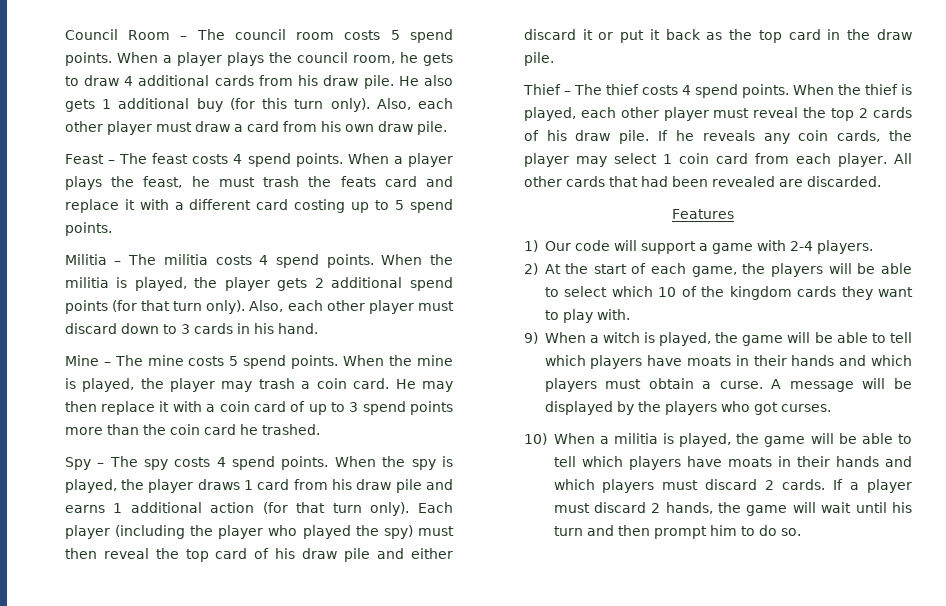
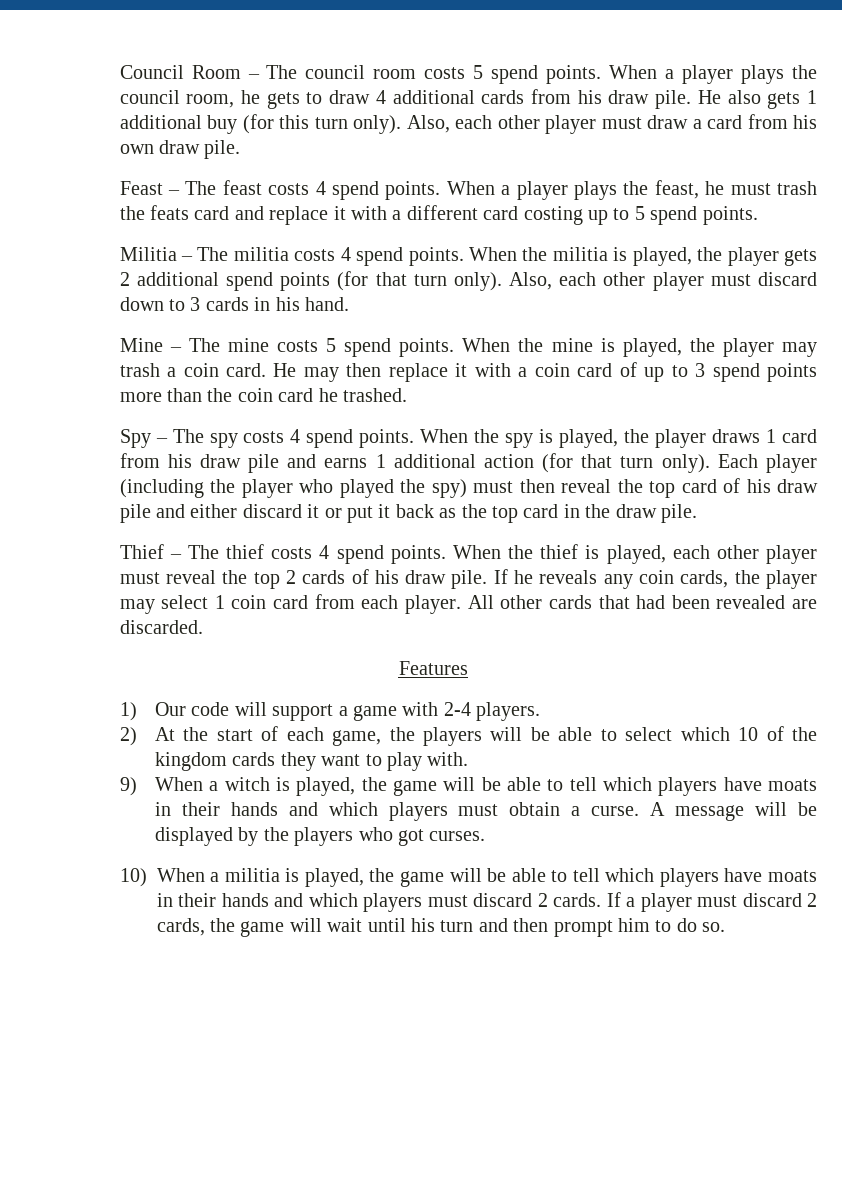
- If a player must discard 2 hands, the game will wait until his turn and then prompt him to do so.
+ If a player must discard 2 cards, the game will wait until his turn and then prompt him to do so.

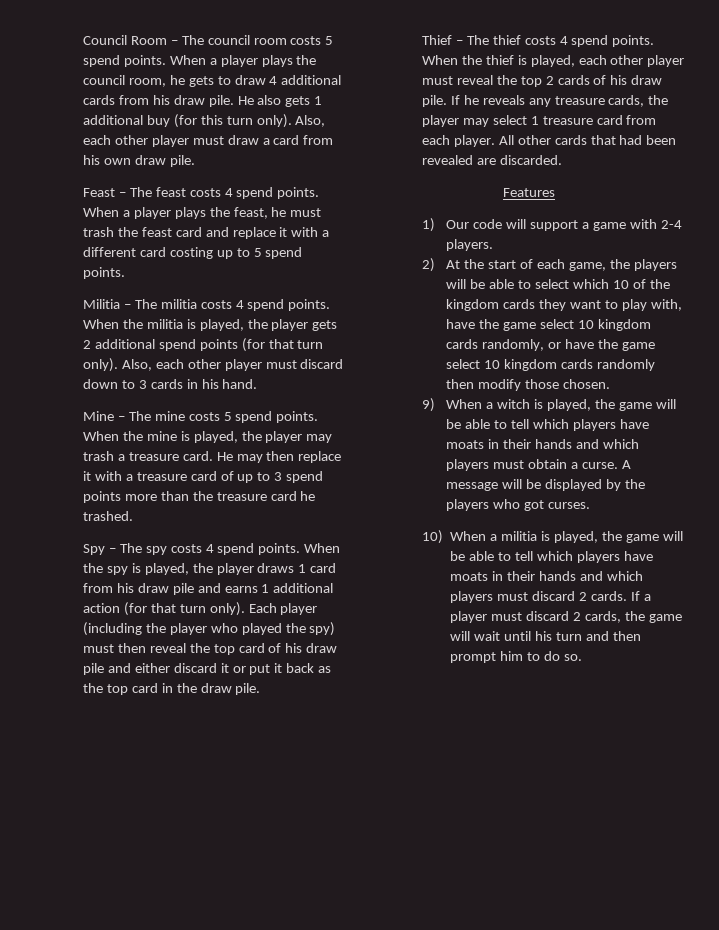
- When a player plays the feast, he must trash the feats card and replace it with a different card costing up to 5 spend points.
+ When a player plays the feast, he must trash the feast card and replace it with a different card costing up to 5 spend points.
- When the mine is played, the player may trash a coin card.
+ When the mine is played, the player may trash a treasure card.
- He may then replace it with a coin card of up to 3 spend points more than the coin card he trashed.
+ He may then replace it with a treasure card of up to 3 spend points more than the treasure card he trashed.
- If he reveals any coin cards, the player may select 1 coin card from each player.
+ If he reveals any treasure cards, the player may select 1 treasure card from each player.
- 2) At the start of each game, the players will be able to select which 10 of the kingdom cards they want to play with.
+ 2) At the start of each game, the players will be able to select which 10 of the kingdom cards they want to play with, have the game select 10 kingdom cards randomly, or have the game select 10 kingdom cards randomly then modify those chosen.

